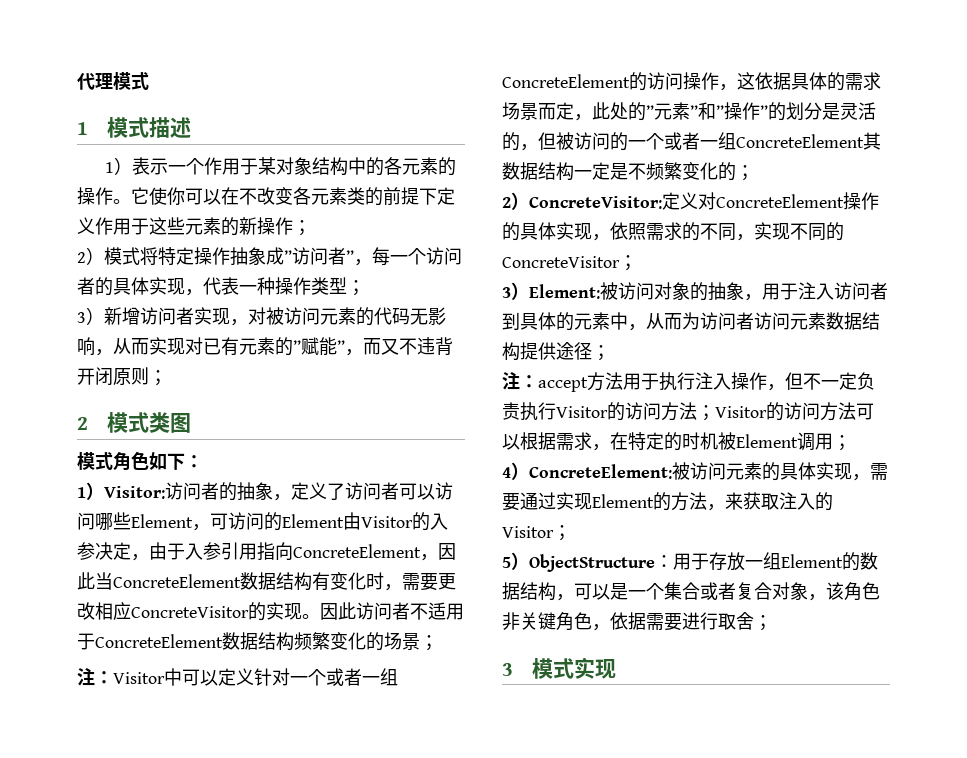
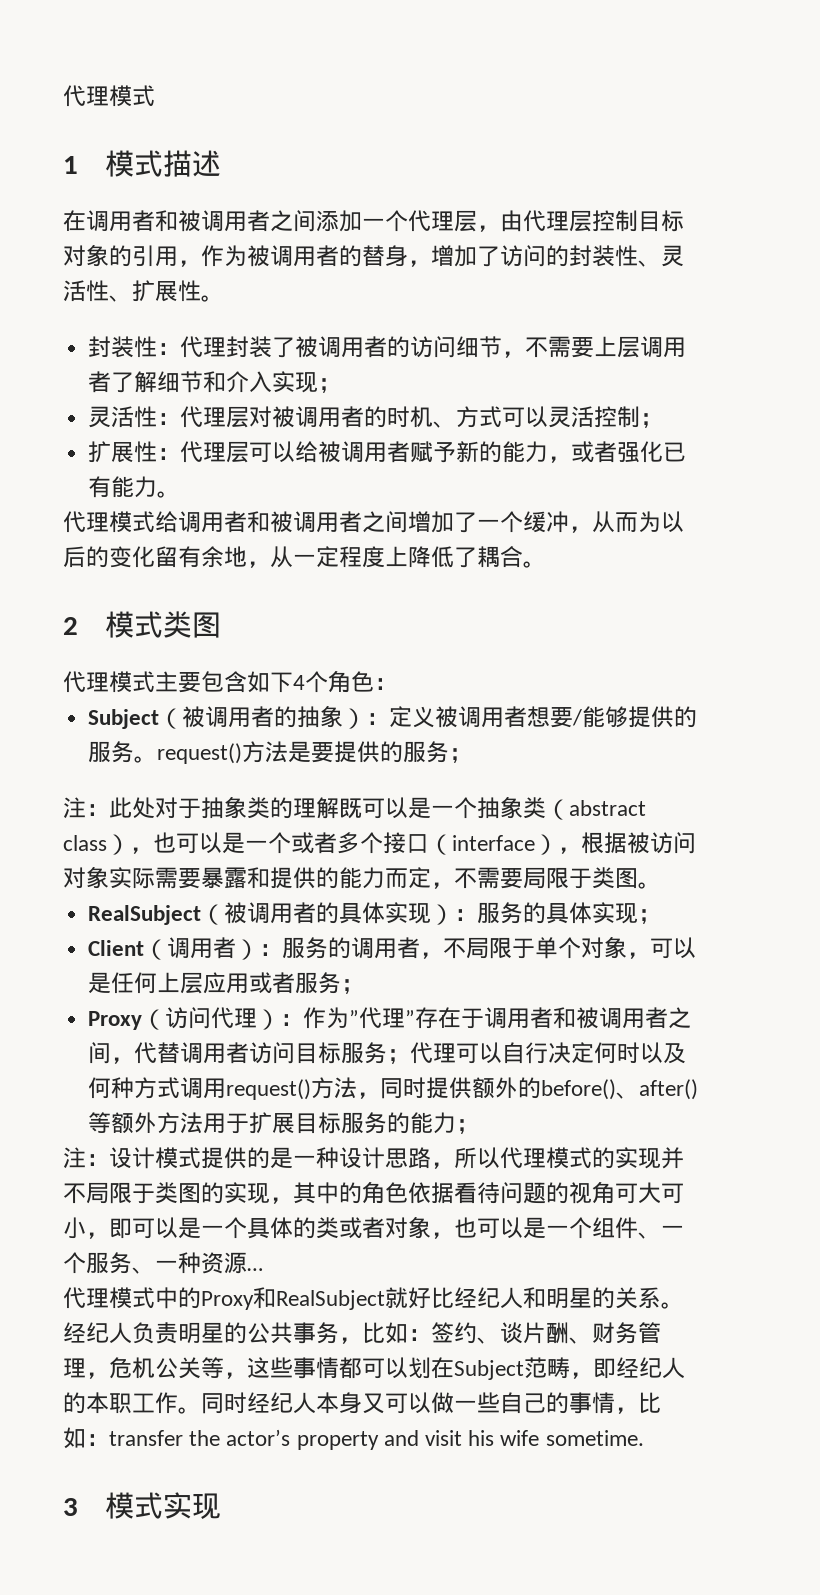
- 1）表示一个作用于某对象结构中的各元素的操作。它使你可以在不改变各元素类的前提下定义作用于这些元素的新操作；
- 2）模式将特定操作抽象成”访问者”，每一个访问者的具体实现，代表一种操作类型；
- 3）新增访问者实现，对被访问元素的代码无影响，从而实现对已有元素的”赋能”，而又不违背开闭原则；
+ 在调用者和被调用者之间添加一个代理层，由代理层控制目标对象的引用，作为被调用者的替身，增加了访问的封装性、灵活性、扩展性。
+ 封装性：代理封装了被调用者的访问细节，不需要上层调用者了解细节和介入实现；
+ 灵活性：代理层对被调用者的时机、方式可以灵活控制；
+ 扩展性：代理层可以给被调用者赋予新的能力，或者强化已有能力。
+ 代理模式给调用者和被调用者之间增加了一个缓冲，从而为以后的变化留有余地，从一定程度上降低了耦合。
  2模式类图
- 模式角色如下：
- 1）Visitor:访问者的抽象，定义了访问者可以访问哪些Element，可访问的Element由Visitor的入参决定，由于入参引用指向ConcreteElement，因此当ConcreteElement数据结构有变化时，需要更改相应ConcreteVisitor的实现。因此访问者不适用于ConcreteElement数据结构频繁变化的场景；
- 注：Visitor中可以定义针对一个或者一组ConcreteElement的访问操作，这依据具体的需求场景而定，此处的”元素”和”操作”的划分是灵活的，但被访问的一个或者一组ConcreteElement其数据结构一定是不频繁变化的；
- 2）ConcreteVisitor:定义对ConcreteElement操作的具体实现，依照需求的不同，实现不同的ConcreteVisitor；
- 3）Element:被访问对象的抽象，用于注入访问者到具体的元素中，从而为访问者访问元素数据结构提供途径；
- 注：accept方法用于执行注入操作，但不一定负责执行Visitor的访问方法；Visitor的访问方法可以根据需求，在特定的时机被Element调用；
- 4）ConcreteElement:被访问元素的具体实现，需要通过实现Element的方法，来获取注入的Visitor；
- 5）ObjectStructure：用于存放一组Element的数据结构，可以是一个集合或者复合对象，该角色非关键角色，依据需要进行取舍；
+ 代理模式主要包含如下4个角色：
+ Subject（被调用者的抽象）：定义被调用者想要/能够提供的服务。request()方法是要提供的服务；
+ 注：此处对于抽象类的理解既可以是一个抽象类（abstract class），也可以是一个或者多个接口（interface），根据被访问对象实际需要暴露和提供的能力而定，不需要局限于类图。
+ RealSubject（被调用者的具体实现）：服务的具体实现；
+ Client（调用者）：服务的调用者，不局限于单个对象，可以是任何上层应用或者服务；
+ Proxy（访问代理）：作为”代理”存在于调用者和被调用者之间，代替调用者访问目标服务；代理可以自行决定何时以及何种方式调用request()方法，同时提供额外的before()、after()等额外方法用于扩展目标服务的能力；
+ 注：设计模式提供的是一种设计思路，所以代理模式的实现并不局限于类图的实现，其中的角色依据看待问题的视角可大可小，即可以是一个具体的类或者对象，也可以是一个组件、一个服务、一种资源…
+ 代理模式中的Proxy和RealSubject就好比经纪人和明星的关系。经纪人负责明星的公共事务，比如：签约、谈片酬、财务管理，危机公关等，这些事情都可以划在Subject范畴，即经纪人的本职工作。同时经纪人本身又可以做一些自己的事情，比如：transfer the actor’s property and visit his wife sometime.

